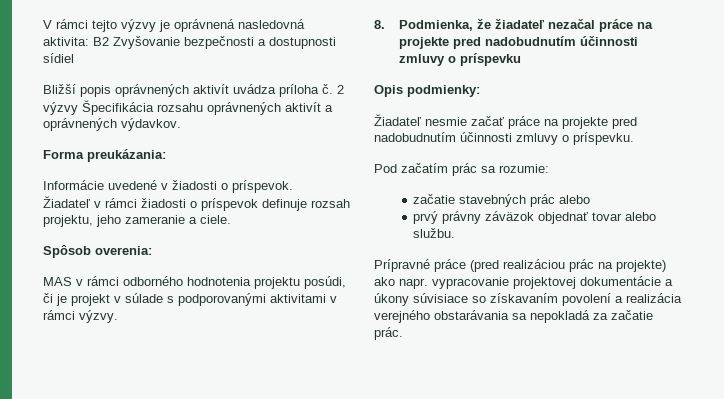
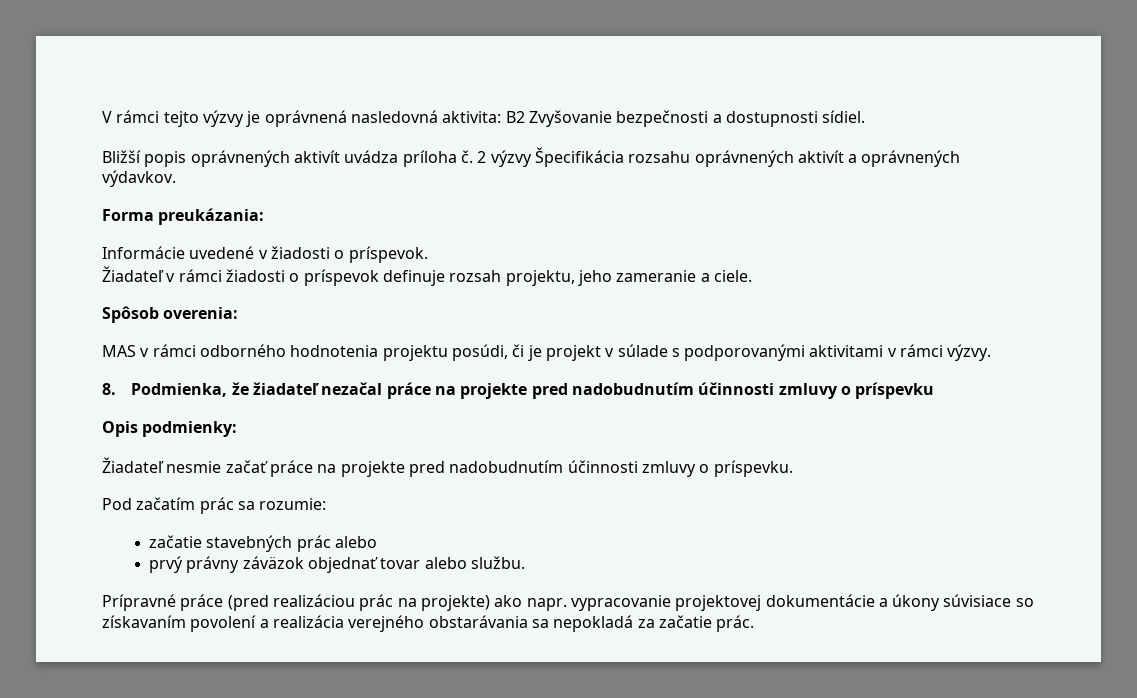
- V rámci tejto výzvy je oprávnená nasledovná aktivita: B2 Zvyšovanie bezpečnosti a dostupnosti sídiel
+ V rámci tejto výzvy je oprávnená nasledovná aktivita: B2 Zvyšovanie bezpečnosti a dostupnosti sídiel.

